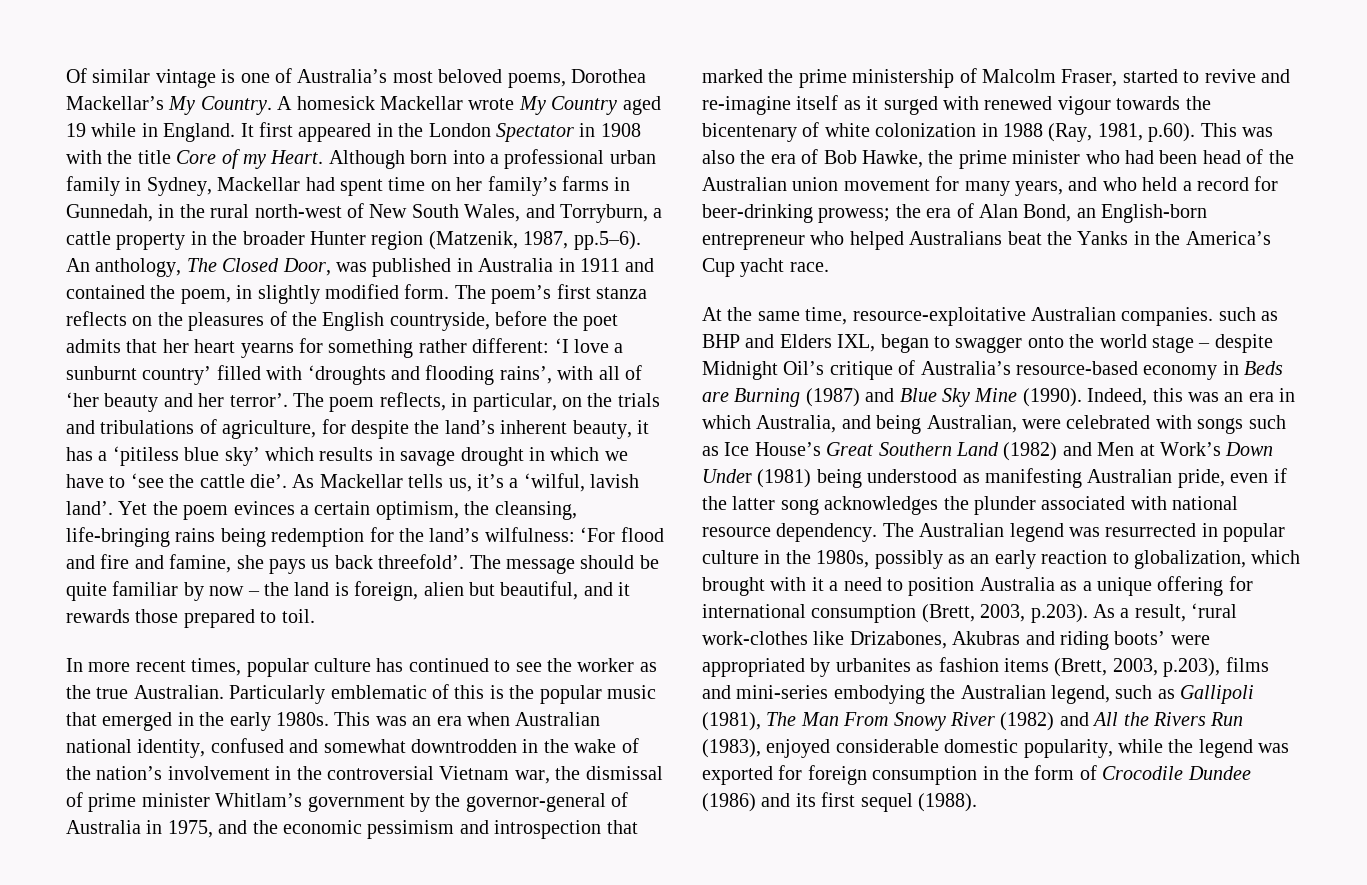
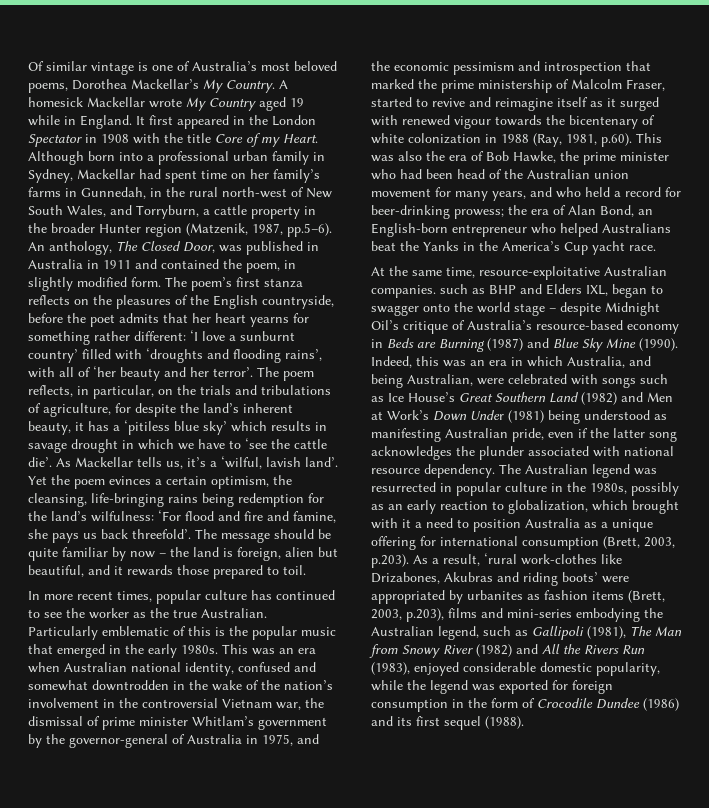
- This was an era when Australian national identity, confused and somewhat downtrodden in the wake of the nation’s involvement in the controversial Vietnam war, the dismissal of prime minister Whitlam’s government by the governor-general of Australia in 1975, and the economic pessimism and introspection that marked the prime ministership of Malcolm Fraser, started to revive and re-imagine itself as it surged with renewed vigour towards the bicentenary of white colonization in 1988 (Ray, 1981, p.60). This was also the era of Bob Hawke, the prime minister who had been head of the Australian union movement for many years, and who held a record for beer-drinking prowess;
+ This was an era when Australian national identity, confused and somewhat downtrodden in the wake of the nation’s involvement in the controversial Vietnam war, the dismissal of prime minister Whitlam’s government by the governor-general of Australia in 1975, and the economic pessimism and introspection that marked the prime ministership of Malcolm Fraser, started to revive and reimagine itself as it surged with renewed vigour towards the bicentenary of white colonization in 1988 (Ray, 1981, p.60). This was also the era of Bob Hawke, the prime minister who had been head of the Australian union movement for many years, and who held a record for beer-drinking prowess;
- The Australian legend was resurrected in popular culture in the 1980s, possibly as an early reaction to globalization, which brought with it a need to position Australia as a unique offering for international consumption (Brett, 2003, p.203). As a result, ‘rural work-clothes like Drizabones, Akubras and riding boots’ were appropriated by urbanites as fashion items (Brett, 2003, p.203), films and mini-series embodying the Australian legend, such as Gallipoli (1981), The Man From Snowy River (1982) and All the Rivers Run (1983), enjoyed considerable domestic popularity, while the legend was exported for foreign consumption in the form of Crocodile Dundee (1986) and its first sequel (1988).
+ The Australian legend was resurrected in popular culture in the 1980s, possibly as an early reaction to globalization, which brought with it a need to position Australia as a unique offering for international consumption (Brett, 2003, p.203). As a result, ‘rural work-clothes like Drizabones, Akubras and riding boots’ were appropriated by urbanites as fashion items (Brett, 2003, p.203), films and mini-series embodying the Australian legend, such as Gallipoli (1981), The Man from Snowy River (1982) and All the Rivers Run (1983), enjoyed considerable domestic popularity, while the legend was exported for foreign consumption in the form of Crocodile Dundee (1986) and its first sequel (1988).

